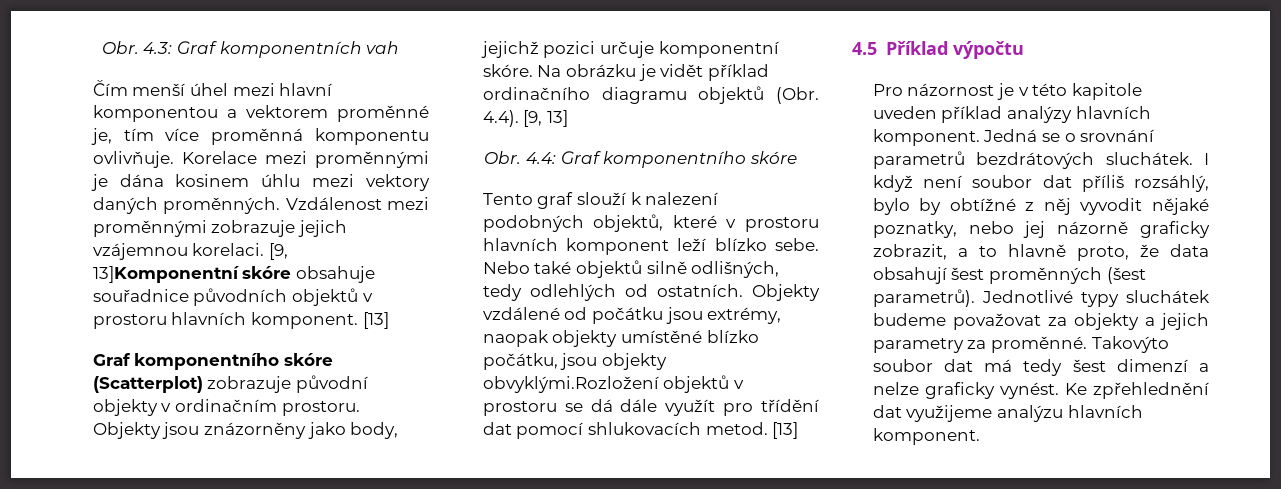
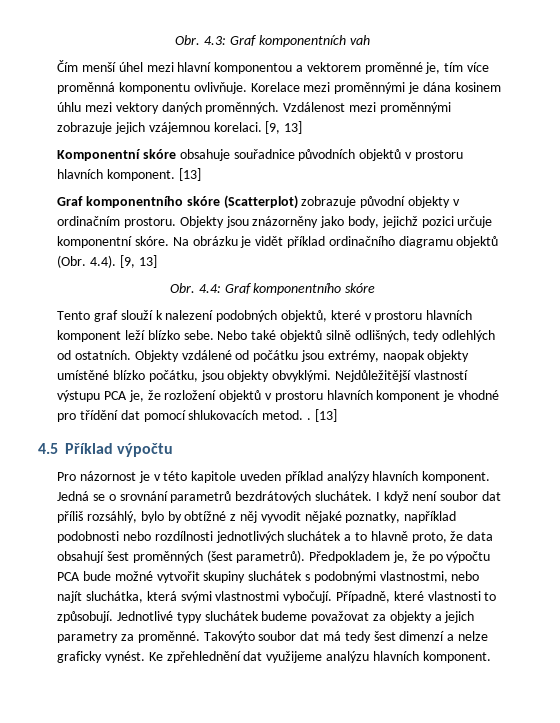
- Vzdálenost mezi proměnnými zobrazuje jejich vzájemnou korelaci. [9, 13]Komponentní skóre obsahuje souřadnice původních objektů v prostoru hlavních komponent.
+ Vzdálenost mezi proměnnými zobrazuje jejich vzájemnou korelaci. [9, 13]
+ Komponentní skóre obsahuje souřadnice původních objektů v prostoru hlavních komponent.
- Objekty vzdálené od počátku jsou extrémy, naopak objekty umístěné blízko počátku, jsou objekty obvyklými.Rozložení objektů v prostoru se dá dále využít pro třídění dat pomocí shlukovacích metod.
+ Objekty vzdálené od počátku jsou extrémy, naopak objekty umístěné blízko počátku, jsou objekty obvyklými. Nejdůležitější vlastností výstupu PCA je, že rozložení objektů v prostoru hlavních komponent je vhodné pro třídění dat pomocí shlukovacích metod. .
- I když není soubor dat příliš rozsáhlý, bylo by obtížné z něj vyvodit nějaké poznatky, nebo jej názorně graficky zobrazit, a to hlavně proto, že data obsahují šest proměnných (šest parametrů).
+ I když není soubor dat příliš rozsáhlý, bylo by obtížné z něj vyvodit nějaké poznatky, například podobnosti nebo rozdílnosti jednotlivých sluchátek a to hlavně proto, že data obsahují šest proměnných (šest parametrů).
+ Předpokladem je, že po výpočtu PCA bude možné vytvořit skupiny sluchátek s podobnými vlastnostmi, nebo najít sluchátka, která svými vlastnostmi vybočují. Případně, které vlastnosti to způsobují.

